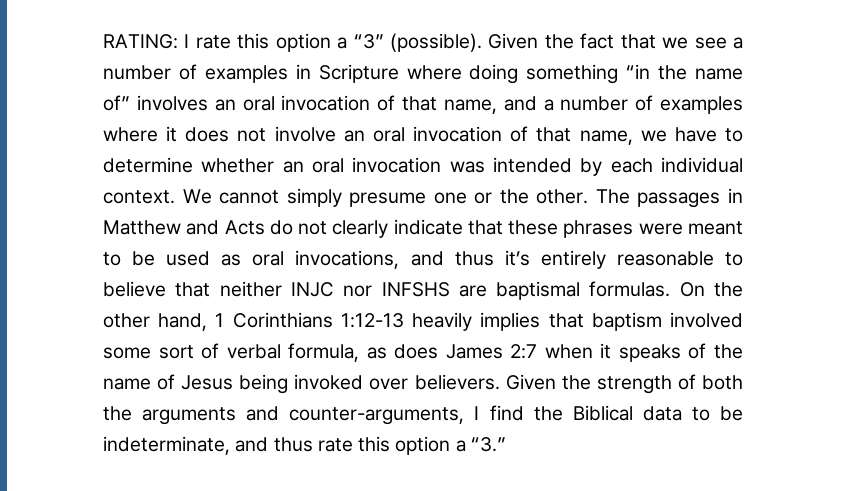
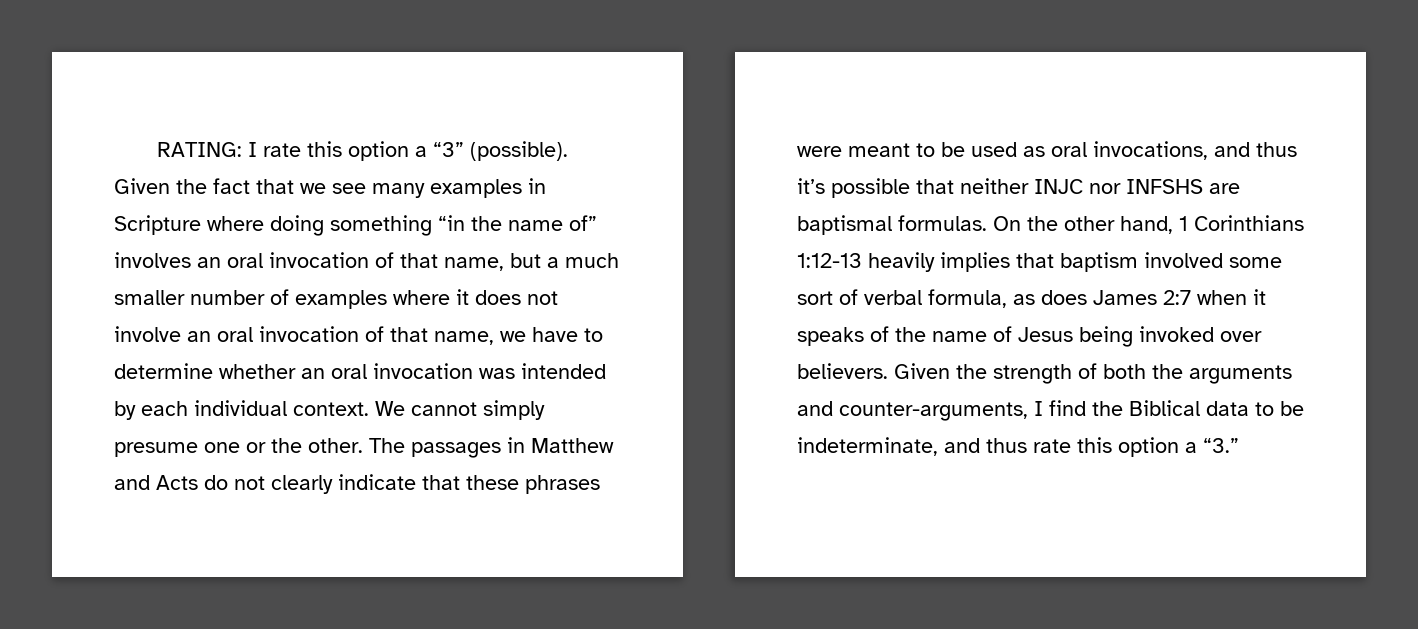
- Given the fact that we see a number of examples in Scripture where doing something “in the name of” involves an oral invocation of that name, and a number of examples where it does not involve an oral invocation of that name, we have to determine whether an oral invocation was intended by each individual context.
+ Given the fact that we see many examples in Scripture where doing something “in the name of” involves an oral invocation of that name, but a much smaller number of examples where it does not involve an oral invocation of that name, we have to determine whether an oral invocation was intended by each individual context.
- The passages in Matthew and Acts do not clearly indicate that these phrases were meant to be used as oral invocations, and thus it’s entirely reasonable to believe that neither INJC nor INFSHS are baptismal formulas.
+ The passages in Matthew and Acts do not clearly indicate that these phrases were meant to be used as oral invocations, and thus it’s possible that neither INJC nor INFSHS are baptismal formulas.

